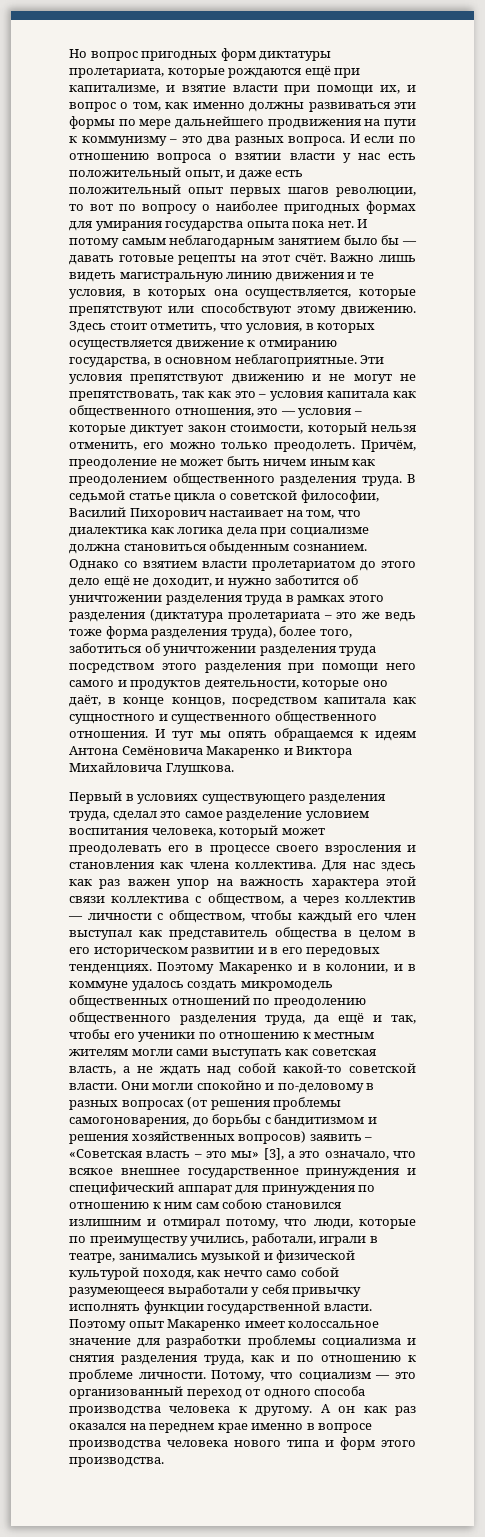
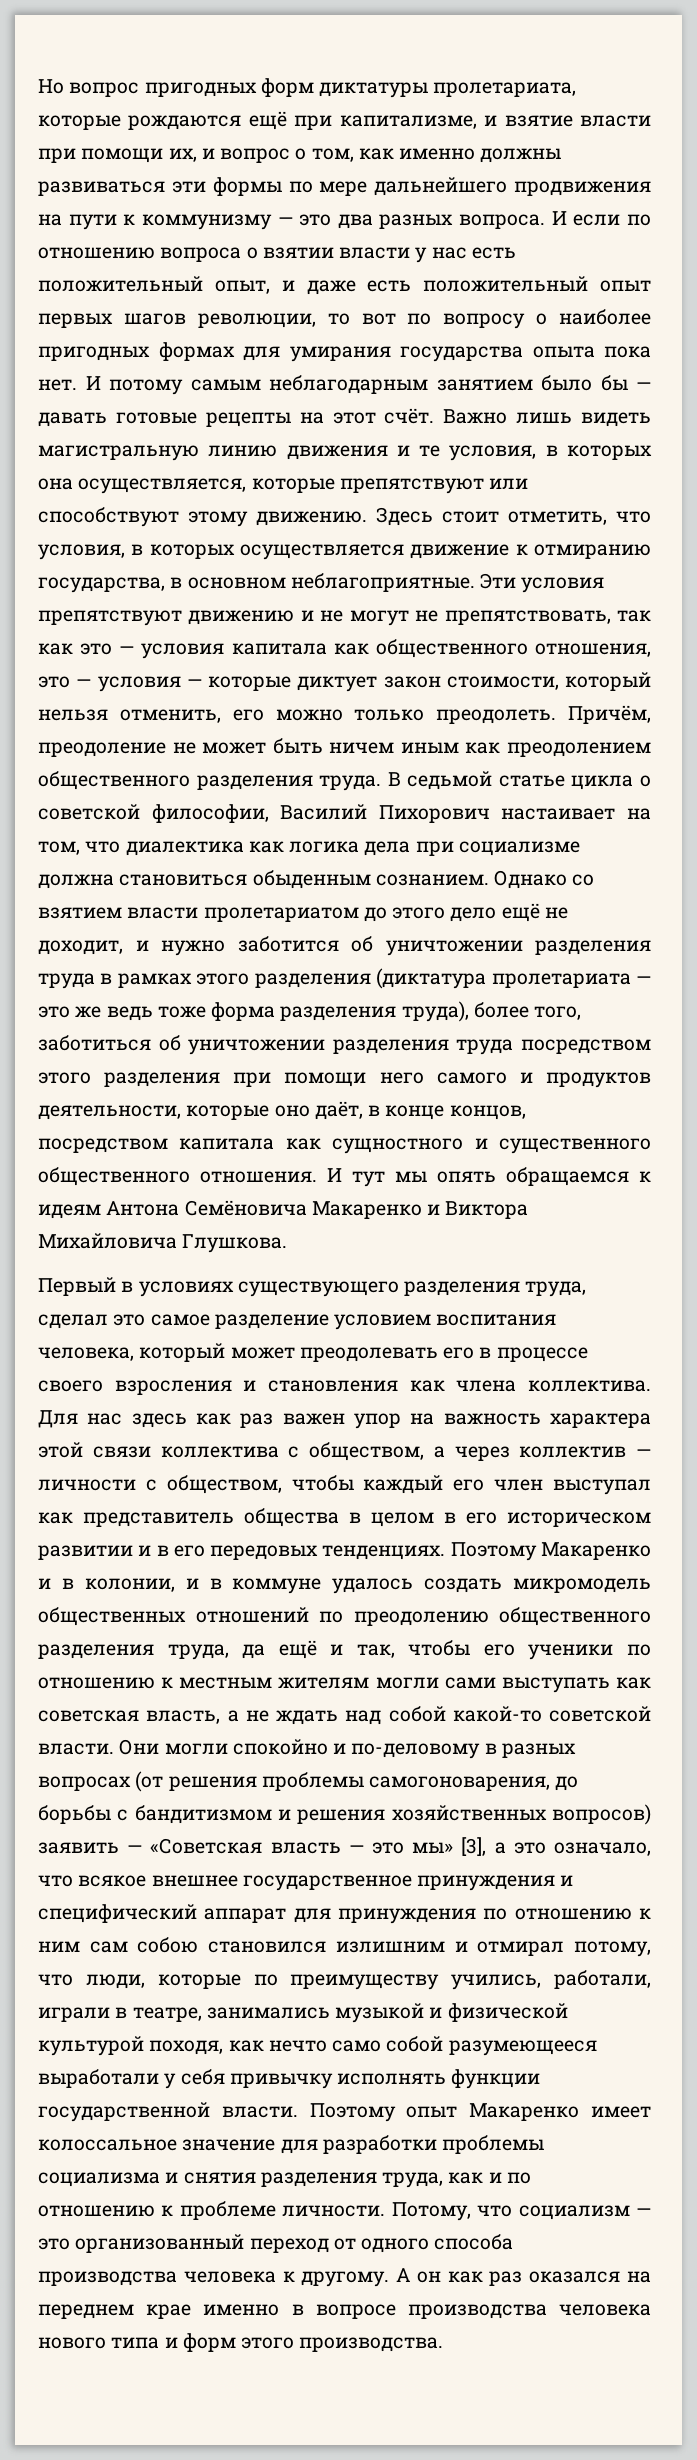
- Но вопрос пригодных форм диктатуры пролетариата, которые рождаются ещё при капитализме, и взятие власти при помощи их, и вопрос о том, как именно должны развиваться эти формы по мере дальнейшего продвижения на пути к коммунизму – это два разных вопроса.
+ Но вопрос пригодных форм диктатуры пролетариата, которые рождаются ещё при капитализме, и взятие власти при помощи их, и вопрос о том, как именно должны развиваться эти формы по мере дальнейшего продвижения на пути к коммунизму — это два разных вопроса.
- Эти условия препятствуют движению и не могут не препятствовать, так как это – условия капитала как общественного отношения, это — условия – которые диктует закон стоимости, который нельзя отменить, его можно только преодолеть.
+ Эти условия препятствуют движению и не могут не препятствовать, так как это — условия капитала как общественного отношения, это — условия — которые диктует закон стоимости, который нельзя отменить, его можно только преодолеть.
- Однако со взятием власти пролетариатом до этого дело ещё не доходит, и нужно заботится об уничтожении разделения труда в рамках этого разделения (диктатура пролетариата – это же ведь тоже форма разделения труда), более того, заботиться об уничтожении разделения труда посредством этого разделения при помощи него самого и продуктов деятельности, которые оно даёт, в конце концов, посредством капитала как сущностного и существенного общественного отношения.
+ Однако со взятием власти пролетариатом до этого дело ещё не доходит, и нужно заботится об уничтожении разделения труда в рамках этого разделения (диктатура пролетариата — это же ведь тоже форма разделения труда), более того, заботиться об уничтожении разделения труда посредством этого разделения при помощи него самого и продуктов деятельности, которые оно даёт, в конце концов, посредством капитала как сущностного и существенного общественного отношения.
- Они могли спокойно и по-деловому в разных вопросах (от решения проблемы самогоноварения, до борьбы с бандитизмом и решения хозяйственных вопросов) заявить – «Советская власть – это мы» [3], а это означало, что всякое внешнее государственное принуждения и специфический аппарат для принуждения по отношению к ним сам собою становился излишним и отмирал потому, что люди, которые по преимуществу учились, работали, играли в театре, занимались музыкой и физической культурой походя, как нечто само собой разумеющееся выработали у себя привычку исполнять функции государственной власти.
+ Они могли спокойно и по-деловому в разных вопросах (от решения проблемы самогоноварения, до борьбы с бандитизмом и решения хозяйственных вопросов) заявить — «Советская власть — это мы» [3], а это означало, что всякое внешнее государственное принуждения и специфический аппарат для принуждения по отношению к ним сам собою становился излишним и отмирал потому, что люди, которые по преимуществу учились, работали, играли в театре, занимались музыкой и физической культурой походя, как нечто само собой разумеющееся выработали у себя привычку исполнять функции государственной власти.

